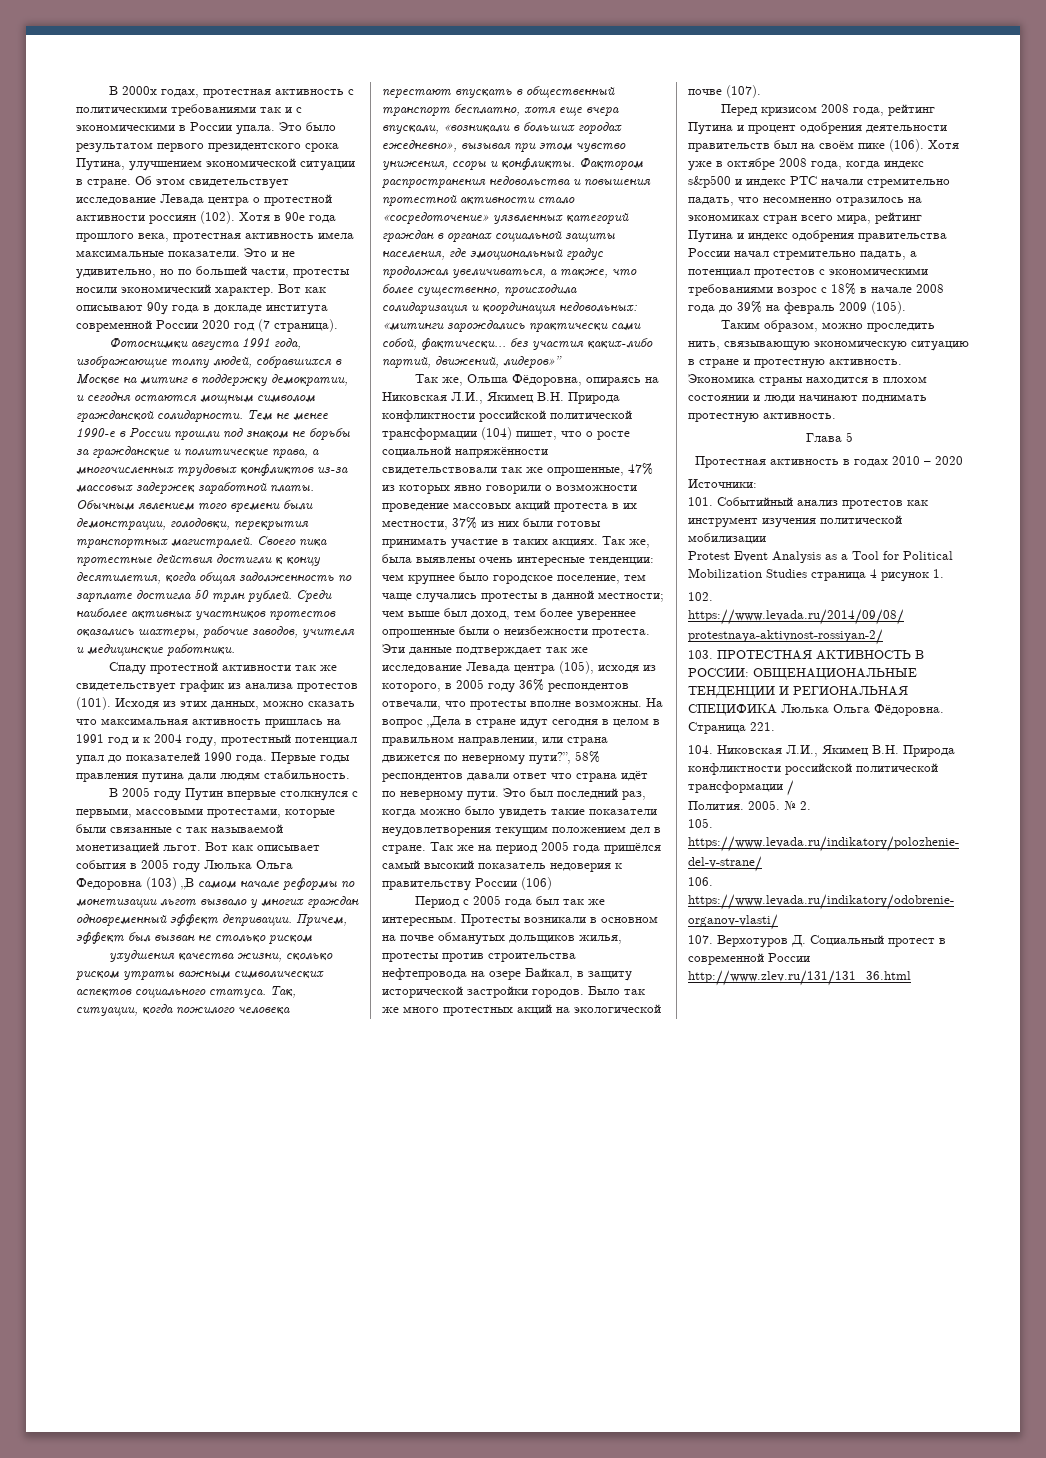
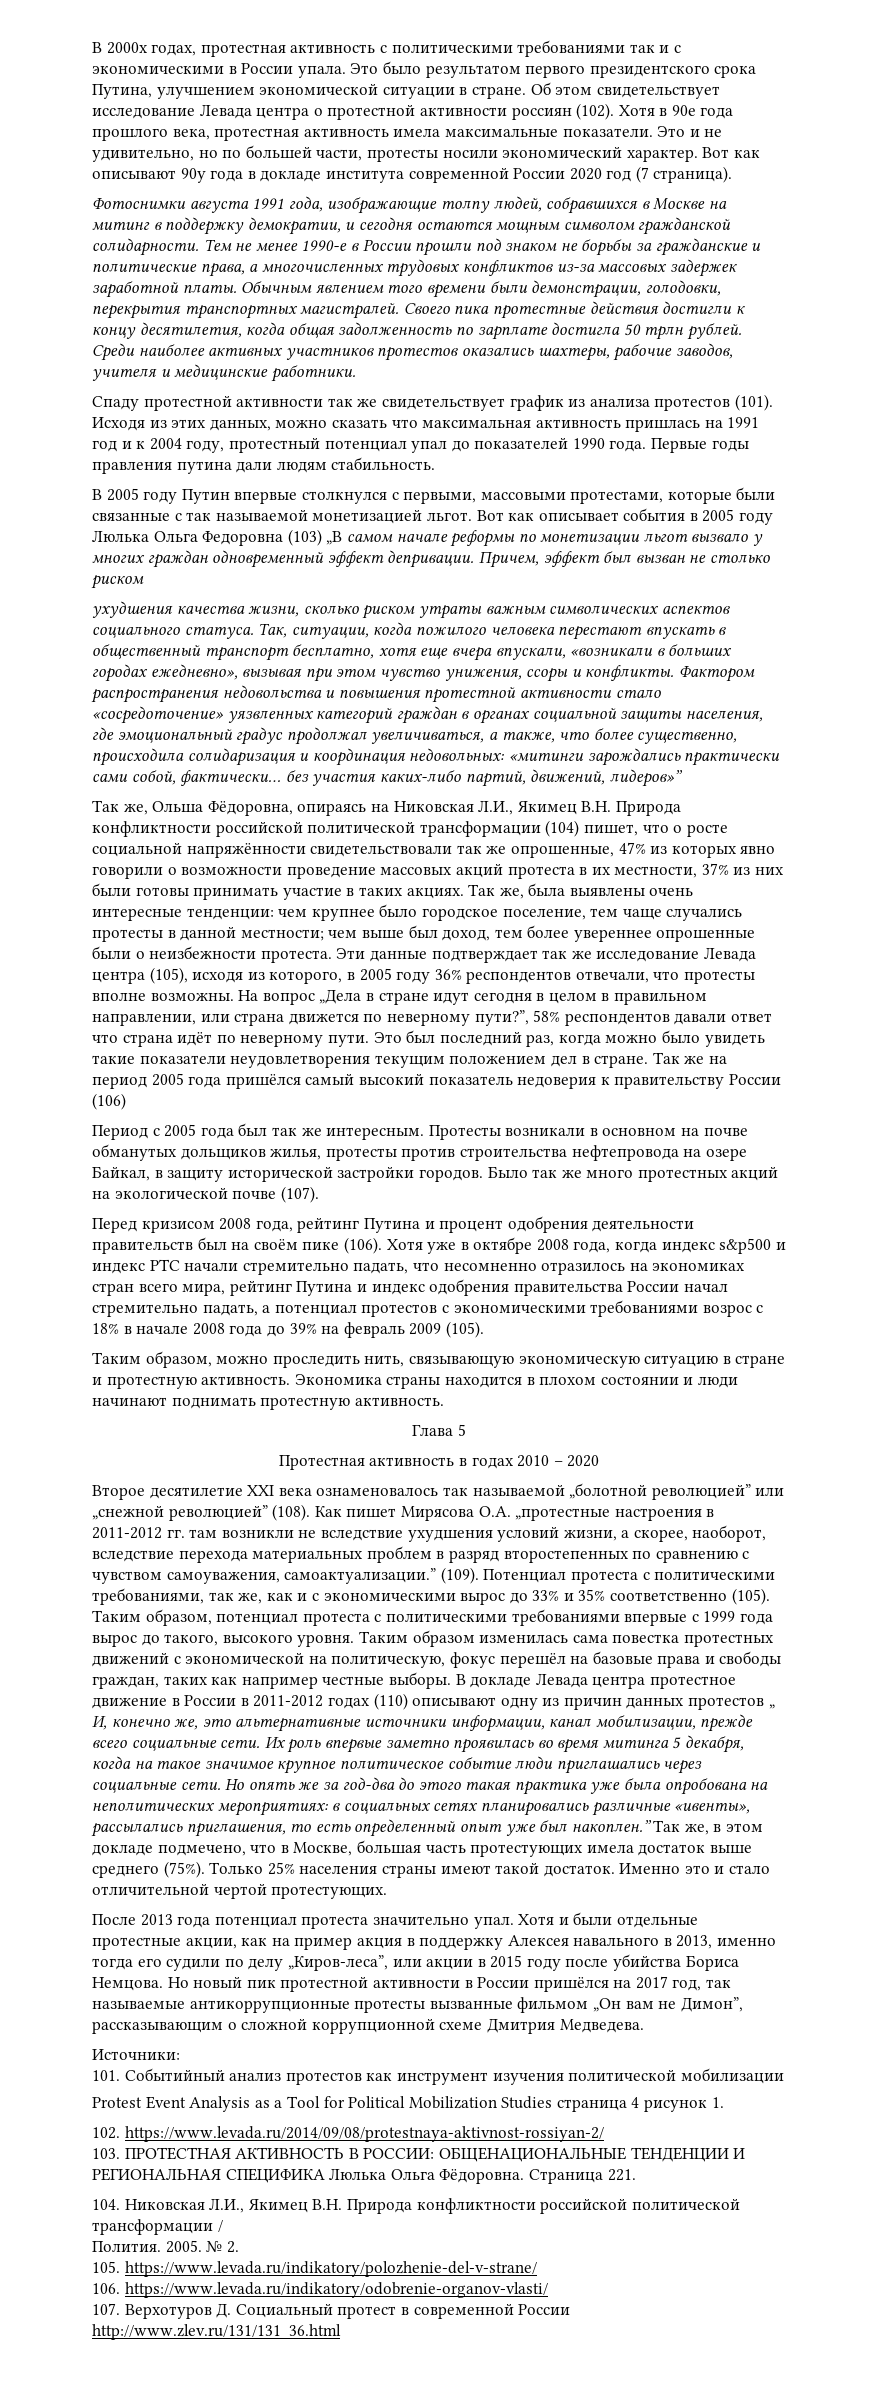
+ Второе десятилетие XXI века ознаменовалось так называемой „болотной революцией” или „снежной революцией” (108). Как пишет Мирясова О.А. „протестные настроения в 2011-2012 гг. там возникли не вследствие ухудшения условий жизни, а скорее, наоборот, вследствие перехода материальных проблем в разряд второстепенных по сравнению с чувством самоуважения, самоактуализации.” (109). Потенциал протеста с политическими требованиями, так же, как и с экономическими вырос до 33% и 35% соответственно (105). Таким образом, потенциал протеста с политическими требованиями впервые с 1999 года вырос до такого, высокого уровня. Таким образом изменилась сама повестка протестных движений с экономической на политическую, фокус перешёл на базовые права и свободы граждан, таких как например честные выборы. В докладе Левада центра протестное движение в России в 2011-2012 годах (110) описывают одну из причин данных протестов „ И, конечно же, это альтернативные источники информации, канал мобилизации, прежде всего социальные сети. Их роль впервые заметно проявилась во время митинга 5 декабря, когда на такое значимое крупное политическое событие люди приглашались через социальные сети. Но опять же за год-два до этого такая практика уже была опробована на неполитических мероприятиях: в социальных сетях планировались различные «ивенты», рассылались приглашения, то есть определенный опыт уже был накоплен.” Так же, в этом докладе подмечено, что в Москве, большая часть протестующих имела достаток выше среднего (75%). Только 25% населения страны имеют такой достаток. Именно это и стало отличительной чертой протестующих.
+ После 2013 года потенциал протеста значительно упал. Хотя и были отдельные протестные акции, как на пример акция в поддержку Алексея навального в 2013, именно тогда его судили по делу „Киров-леса”, или акции в 2015 году после убийства Бориса Немцова. Но новый пик протестной активности в России пришёлся на 2017 год, так называемые антикоррупционные протесты вызванные фильмом „Он вам не Димон”, рассказывающим о сложной коррупционной схеме Дмитрия Медведева.

